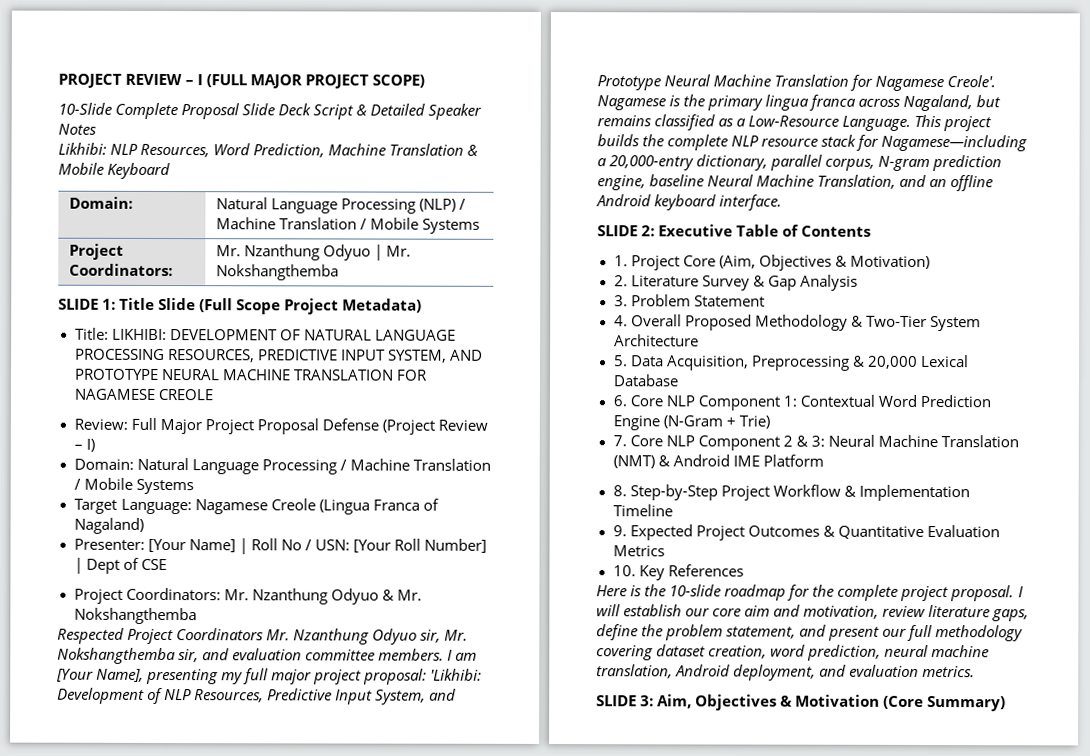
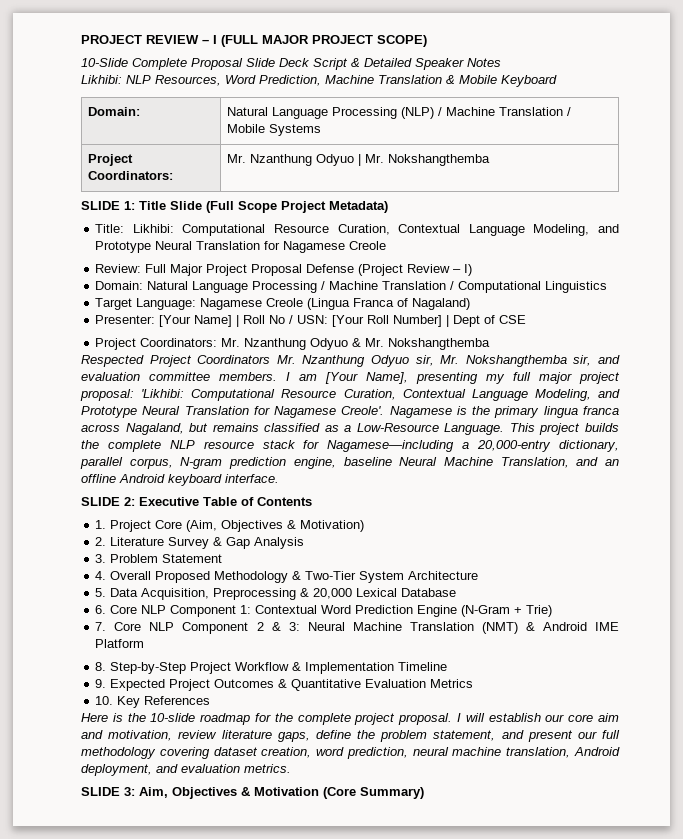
- Title: LIKHIBI: DEVELOPMENT OF NATURAL LANGUAGE PROCESSING RESOURCES, PREDICTIVE INPUT SYSTEM, AND PROTOTYPE NEURAL MACHINE TRANSLATION FOR NAGAMESE CREOLE
+ Title: Likhibi: Computational Resource Curation, Contextual Language Modeling, and Prototype Neural Translation for Nagamese Creole
- Domain: Natural Language Processing / Machine Translation / Mobile Systems
+ Domain: Natural Language Processing / Machine Translation / Computational Linguistics
- I am [Your Name], presenting my full major project proposal: 'Likhibi: Development of NLP Resources, Predictive Input System, and Prototype Neural Machine Translation for Nagamese Creole'.
+ I am [Your Name], presenting my full major project proposal: 'Likhibi: Computational Resource Curation, Contextual Language Modeling, and Prototype Neural Translation for Nagamese Creole'.

